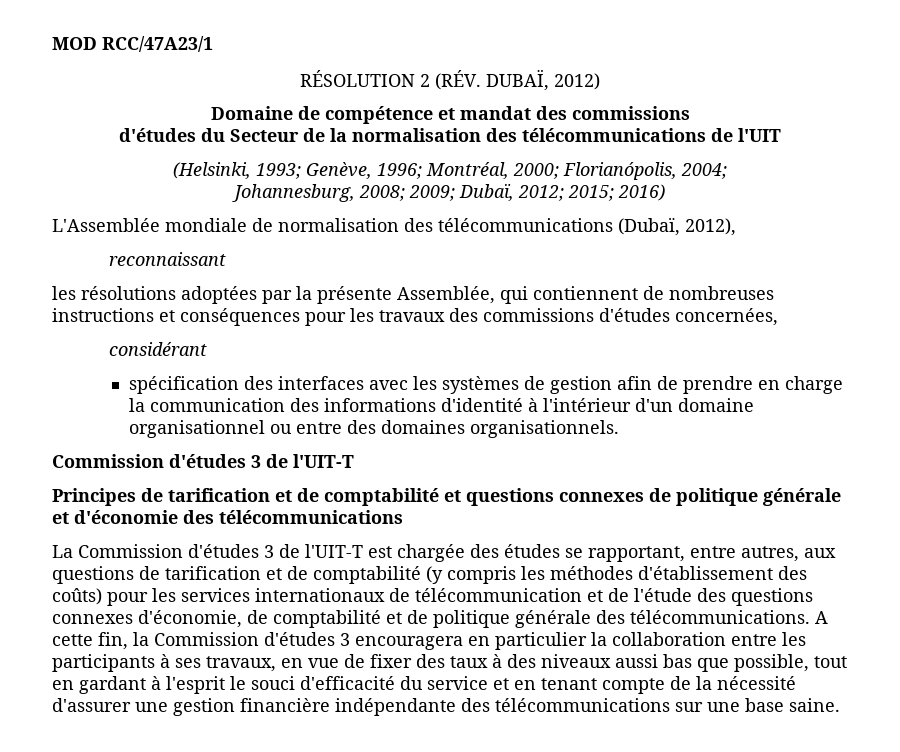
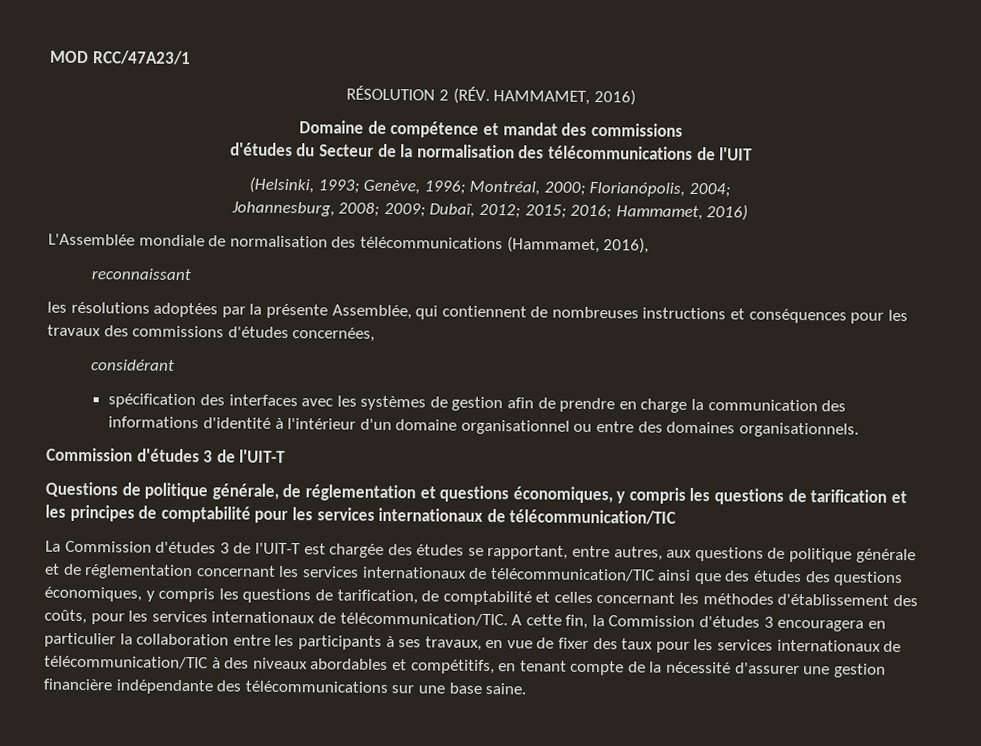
- RÉSOLUTION 2 (RÉV. DUBAÏ, 2012)
+ RÉSOLUTION 2 (RÉV. HAMMAMET, 2016)
- Johannesburg, 2008; 2009; Dubaï, 2012; 2015; 2016)
+ Johannesburg, 2008; 2009; Dubaï, 2012; 2015; 2016; Hammamet, 2016)
- L'Assemblée mondiale de normalisation des télécommunications (Dubaï, 2012),
+ L'Assemblée mondiale de normalisation des télécommunications (Hammamet, 2016),
- Principes de tarification et de comptabilité et questions connexes de politique générale et d'économie des télécommunications
+ Questions de politique générale, de réglementation et questions économiques, y compris les questions de tarification et les principes de comptabilité pour les services internationaux de télécommunication/TIC
- La Commission d'études 3 de l'UIT-T est chargée des études se rapportant, entre autres, aux questions de tarification et de comptabilité (y compris les méthodes d'établissement des coûts) pour les services internationaux de télécommunication et de l'étude des questions connexes d'économie, de comptabilité et de politique générale des télécommunications.
+ La Commission d'études 3 de l'UIT-T est chargée des études se rapportant, entre autres, aux questions de politique générale et de réglementation concernant les services internationaux de télécommunication/TIC ainsi que des études des questions économiques, y compris les questions de tarification, de comptabilité et celles concernant les méthodes d'établissement des coûts, pour les services internationaux de télécommunication/TIC.
- A cette fin, la Commission d'études 3 encouragera en particulier la collaboration entre les participants à ses travaux, en vue de fixer des taux à des niveaux aussi bas que possible, tout en gardant à l'esprit le souci d'efficacité du service et en tenant compte de la nécessité d'assurer une gestion financière indépendante des télécommunications sur une base saine.
+ A cette fin, la Commission d'études 3 encouragera en particulier la collaboration entre les participants à ses travaux, en vue de fixer des taux pour les services internationaux de télécommunication/TIC à des niveaux abordables et compétitifs, en tenant compte de la nécessité d'assurer une gestion financière indépendante des télécommunications sur une base saine.

